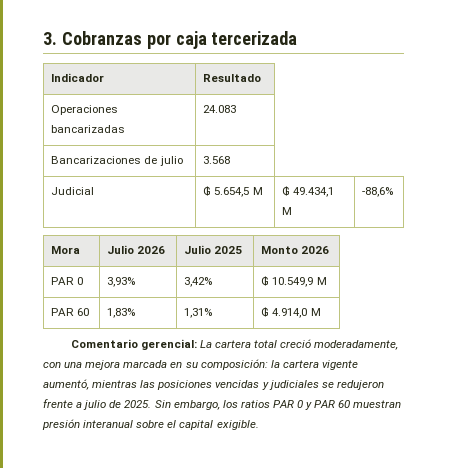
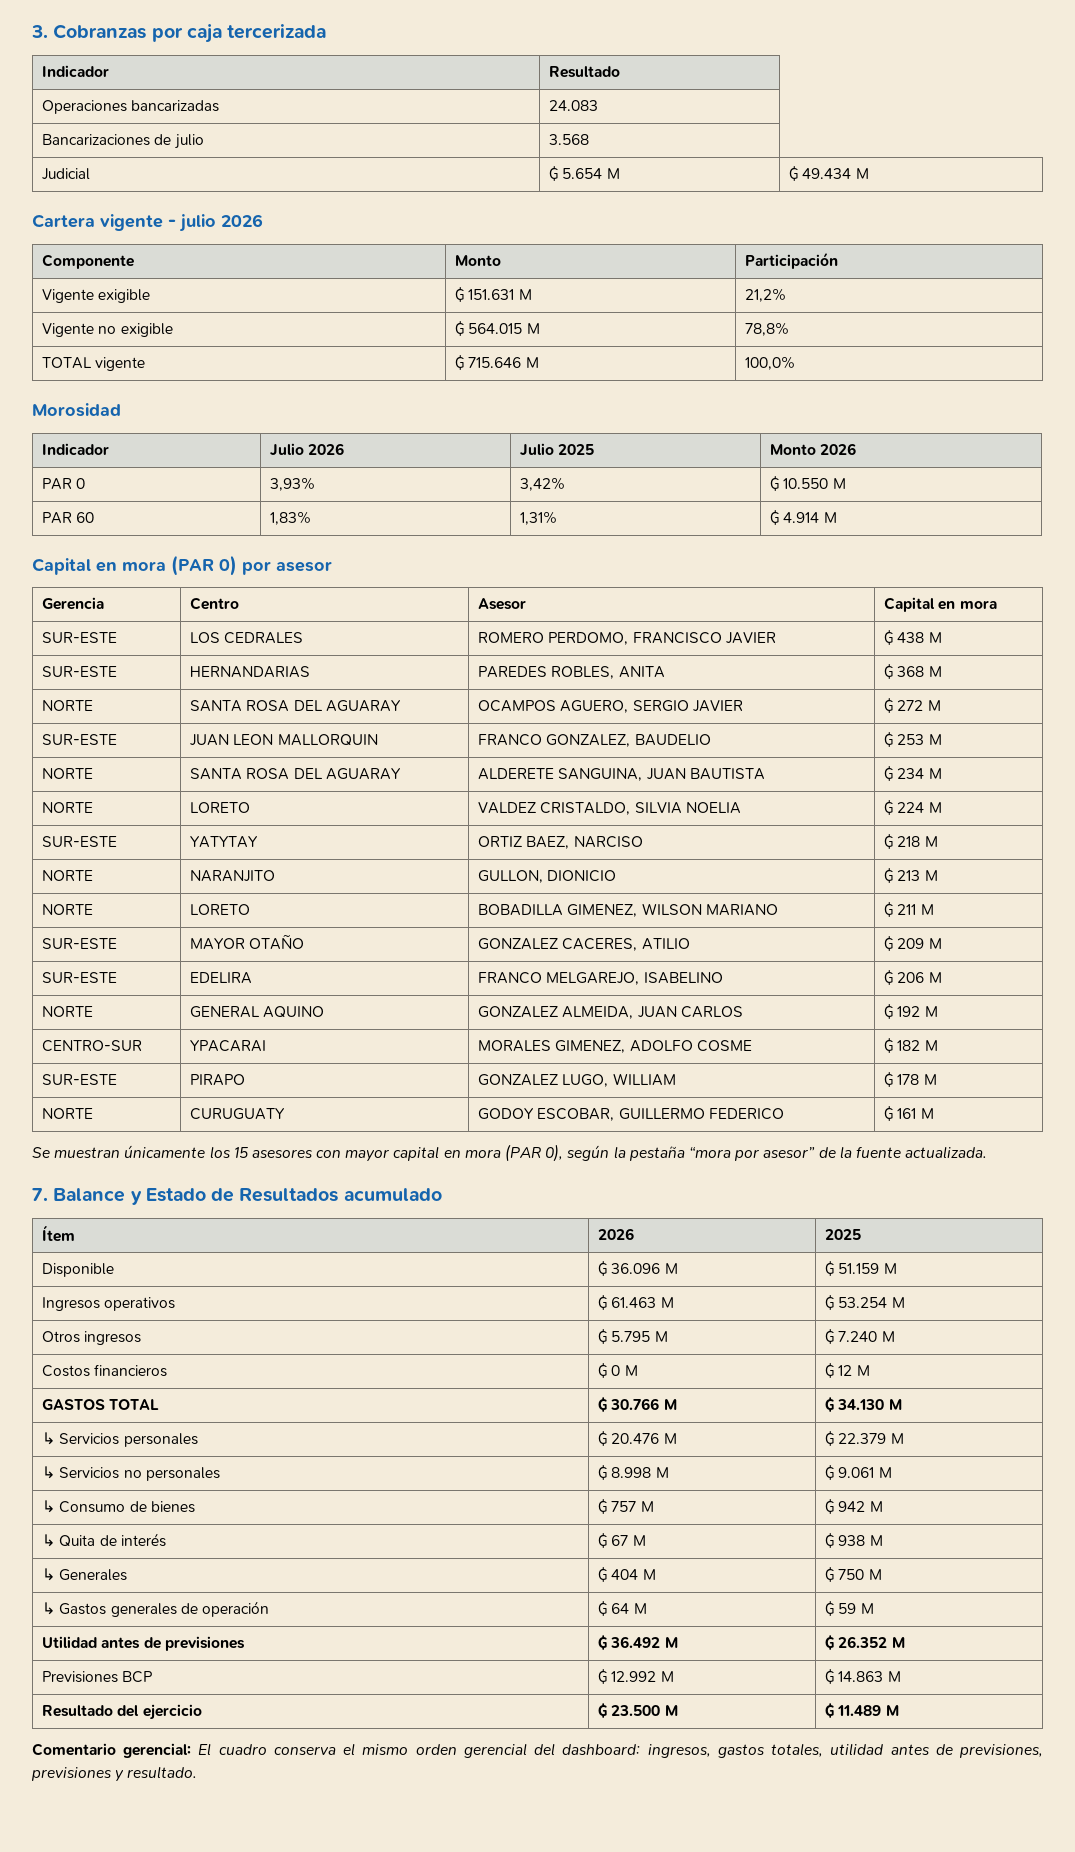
- Judicial | ₲ 5.654,5 M | ₲ 49.434,1 M | -88,6%
- Mora | Julio 2026 | Julio 2025 | Monto 2026
+ Judicial | ₲ 5.654 M | ₲ 49.434 M
+ Cartera vigente - julio 2026
+ Componente | Monto | Participación
+ Vigente exigible | ₲ 151.631 M | 21,2%
+ Vigente no exigible | ₲ 564.015 M | 78,8%
+ TOTAL vigente | ₲ 715.646 M | 100,0%
+ Morosidad
+ Indicador | Julio 2026 | Julio 2025 | Monto 2026
- PAR 0 | 3,93% | 3,42% | ₲ 10.549,9 M
+ PAR 0 | 3,93% | 3,42% | ₲ 10.550 M
- PAR 60 | 1,83% | 1,31% | ₲ 4.914,0 M
- Comentario gerencial: La cartera total creció moderadamente, con una mejora marcada en su composición: la cartera vigente aumentó, mientras las posiciones vencidas y judiciales se redujeron frente a julio de 2025. Sin embargo, los ratios PAR 0 y PAR 60 muestran presión interanual sobre el capital exigible.
+ PAR 60 | 1,83% | 1,31% | ₲ 4.914 M
+ Capital en mora (PAR 0) por asesor
+ Gerencia | Centro | Asesor | Capital en mora
+ SUR-ESTE | LOS CEDRALES | ROMERO PERDOMO, FRANCISCO JAVIER | ₲ 438 M
+ SUR-ESTE | HERNANDARIAS | PAREDES ROBLES, ANITA | ₲ 368 M
+ NORTE | SANTA ROSA DEL AGUARAY | OCAMPOS AGUERO, SERGIO JAVIER | ₲ 272 M
+ SUR-ESTE | JUAN LEON MALLORQUIN | FRANCO GONZALEZ, BAUDELIO | ₲ 253 M
+ NORTE | SANTA ROSA DEL AGUARAY | ALDERETE SANGUINA, JUAN BAUTISTA | ₲ 234 M
+ NORTE | LORETO | VALDEZ CRISTALDO, SILVIA NOELIA | ₲ 224 M
+ SUR-ESTE | YATYTAY | ORTIZ BAEZ, NARCISO | ₲ 218 M
+ NORTE | NARANJITO | GULLON, DIONICIO | ₲ 213 M
+ NORTE | LORETO | BOBADILLA GIMENEZ, WILSON MARIANO | ₲ 211 M
+ SUR-ESTE | MAYOR OTAÑO | GONZALEZ CACERES, ATILIO | ₲ 209 M
+ SUR-ESTE | EDELIRA | FRANCO MELGAREJO, ISABELINO | ₲ 206 M
+ NORTE | GENERAL AQUINO | GONZALEZ ALMEIDA, JUAN CARLOS | ₲ 192 M
+ CENTRO-SUR | YPACARAI | MORALES GIMENEZ, ADOLFO COSME | ₲ 182 M
+ SUR-ESTE | PIRAPO | GONZALEZ LUGO, WILLIAM | ₲ 178 M
+ NORTE | CURUGUATY | GODOY ESCOBAR, GUILLERMO FEDERICO | ₲ 161 M
+ Se muestran únicamente los 15 asesores con mayor capital en mora (PAR 0), según la pestaña “mora por asesor” de la fuente actualizada.
+ 7. Balance y Estado de Resultados acumulado
+ Ítem | 2026 | 2025
+ Disponible | ₲ 36.096 M | ₲ 51.159 M
+ Ingresos operativos | ₲ 61.463 M | ₲ 53.254 M
+ Otros ingresos | ₲ 5.795 M | ₲ 7.240 M
+ Costos financieros | ₲ 0 M | ₲ 12 M
+ GASTOS TOTAL | ₲ 30.766 M | ₲ 34.130 M
+ ↳ Servicios personales | ₲ 20.476 M | ₲ 22.379 M
+ ↳ Servicios no personales | ₲ 8.998 M | ₲ 9.061 M
+ ↳ Consumo de bienes | ₲ 757 M | ₲ 942 M
+ ↳ Quita de interés | ₲ 67 M | ₲ 938 M
+ ↳ Generales | ₲ 404 M | ₲ 750 M
+ ↳ Gastos generales de operación | ₲ 64 M | ₲ 59 M
+ Utilidad antes de previsiones | ₲ 36.492 M | ₲ 26.352 M
+ Previsiones BCP | ₲ 12.992 M | ₲ 14.863 M
+ Resultado del ejercicio | ₲ 23.500 M | ₲ 11.489 M
+ Comentario gerencial: El cuadro conserva el mismo orden gerencial del dashboard: ingresos, gastos totales, utilidad antes de previsiones, previsiones y resultado.

